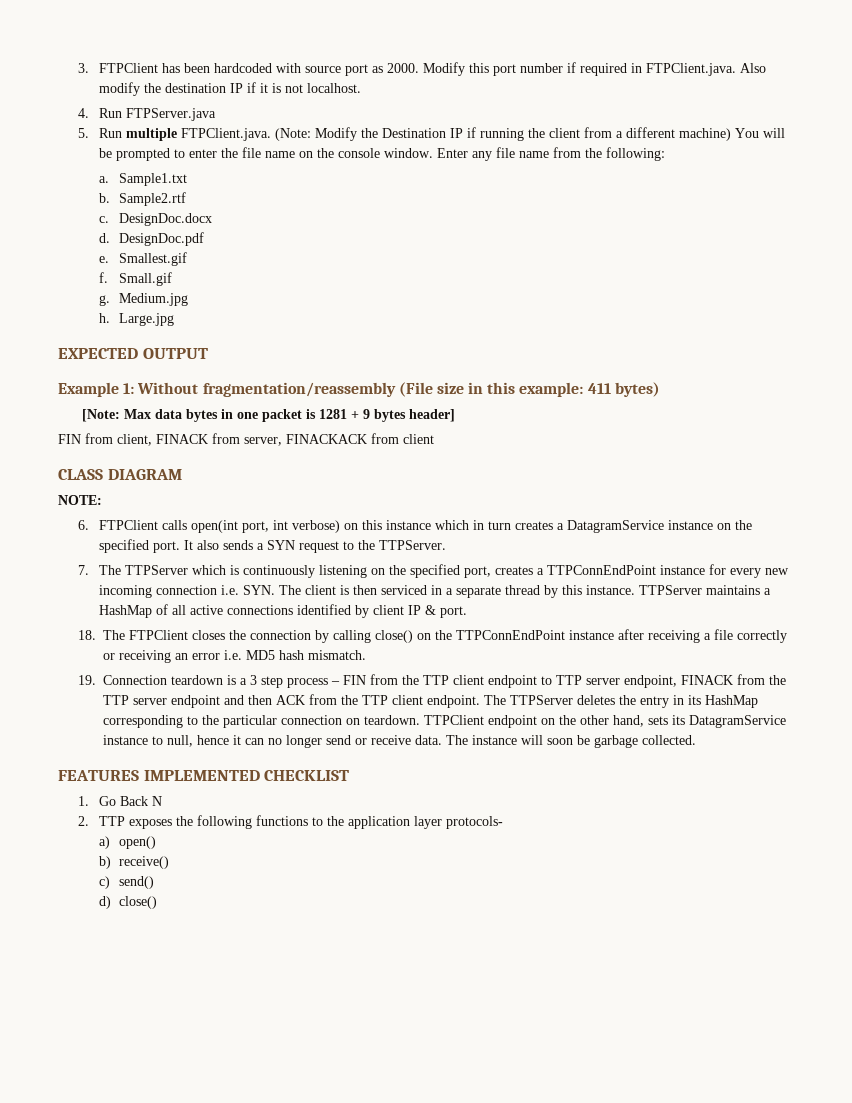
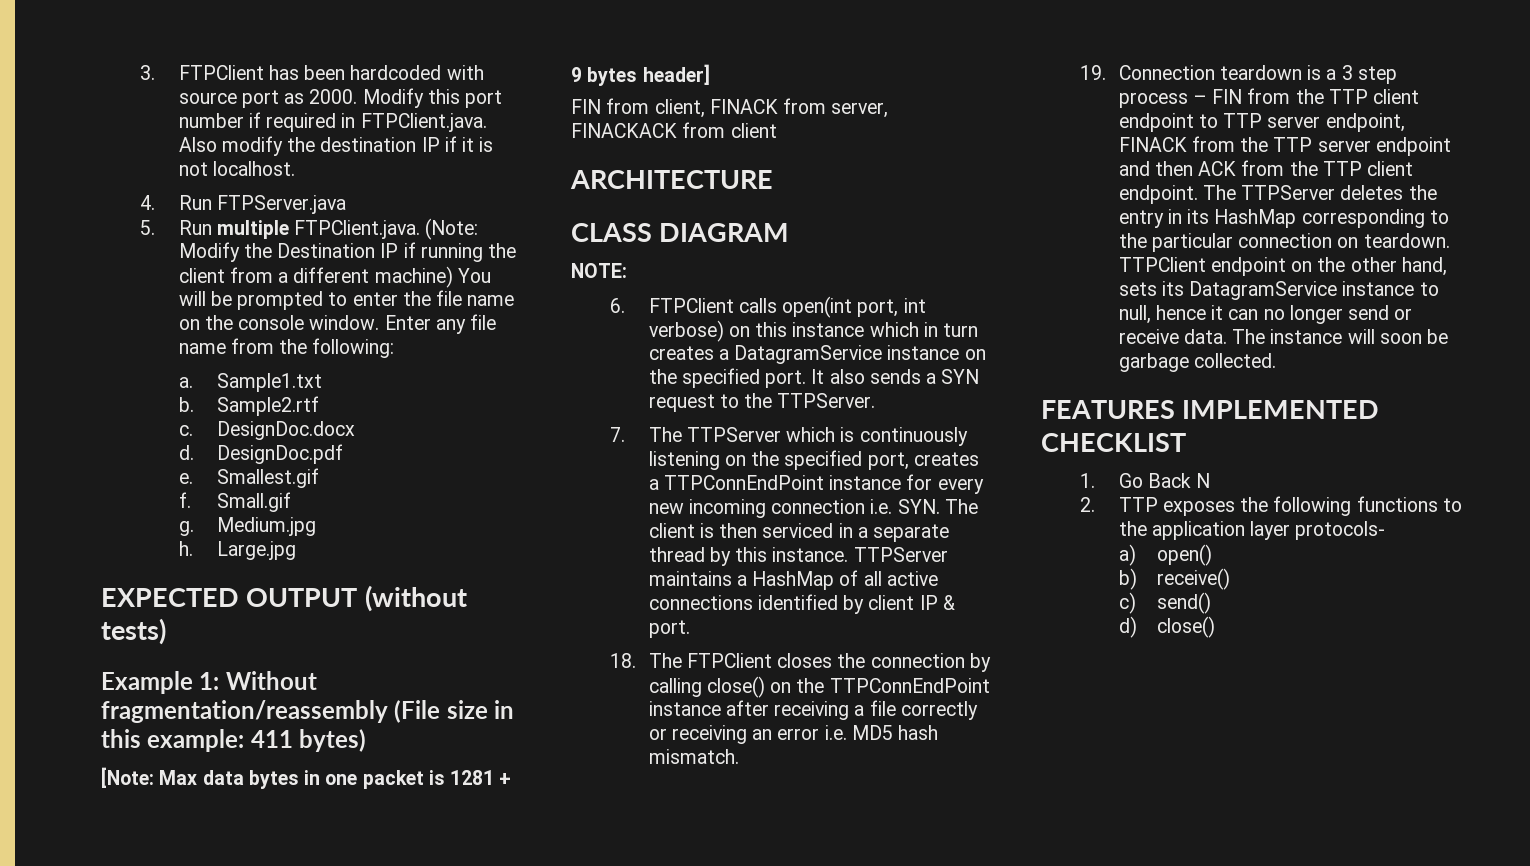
- EXPECTED OUTPUT
+ EXPECTED OUTPUT (without tests)
+ ARCHITECTURE

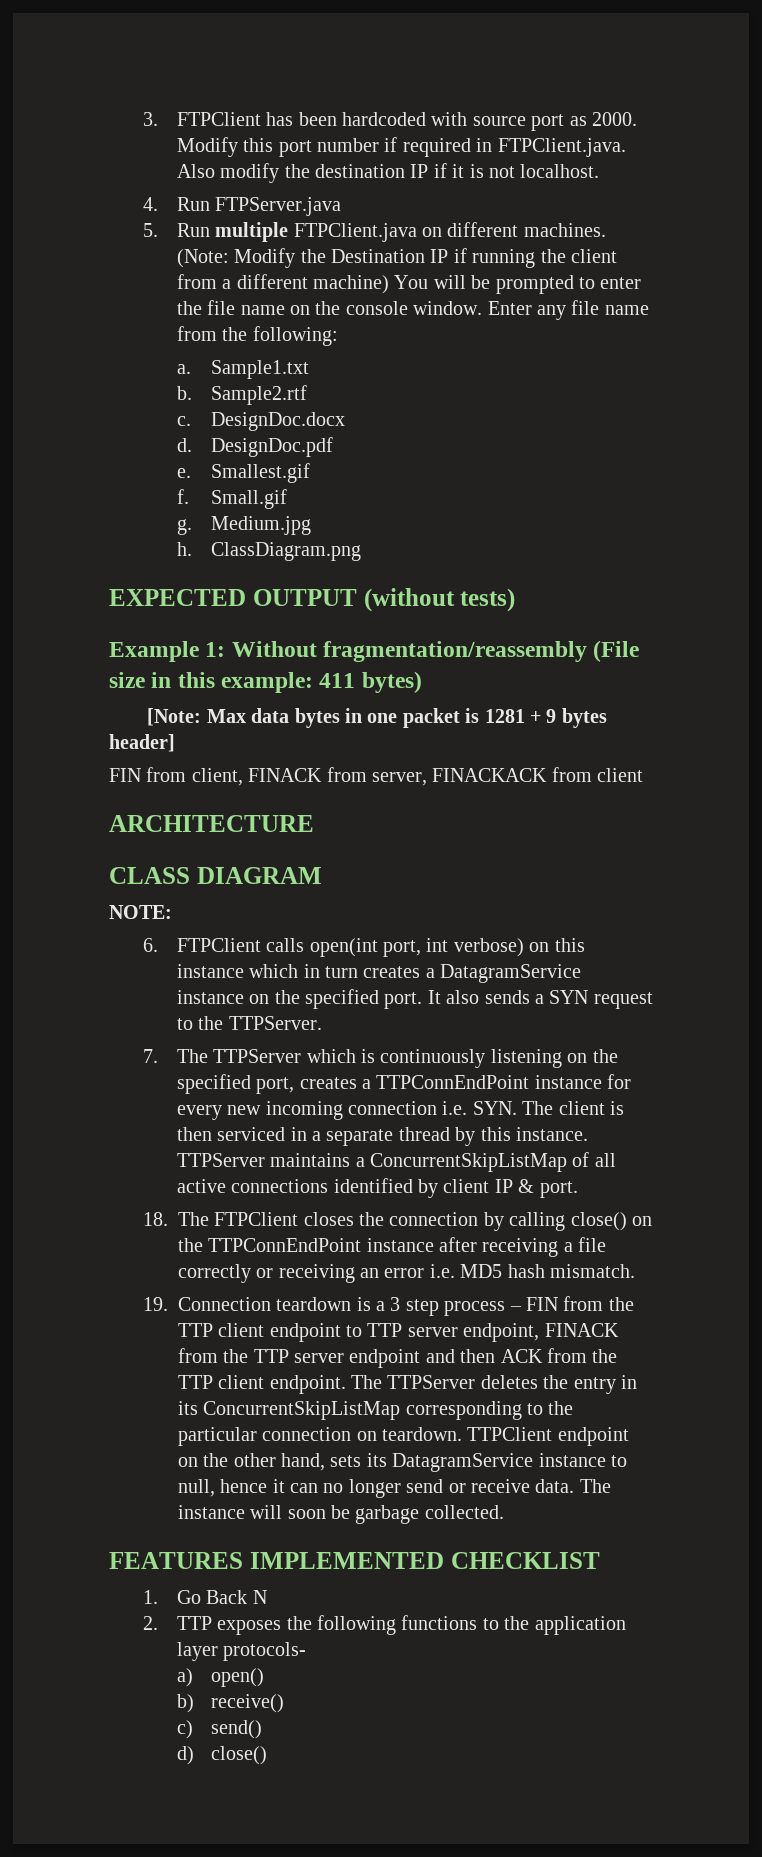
- 5. Run multiple FTPClient.java. (Note: Modify the Destination IP if running the client from a different machine) You will be prompted to enter the file name on the console window.
+ 5. Run multiple FTPClient.java on different machines. (Note: Modify the Destination IP if running the client from a different machine) You will be prompted to enter the file name on the console window.
- Large.jpg
+ ClassDiagram.png
- TTPServer maintains a HashMap of all active connections identified by client IP & port.
+ TTPServer maintains a ConcurrentSkipListMap of all active connections identified by client IP & port.
- The TTPServer deletes the entry in its HashMap corresponding to the particular connection on teardown.
+ The TTPServer deletes the entry in its ConcurrentSkipListMap corresponding to the particular connection on teardown.

